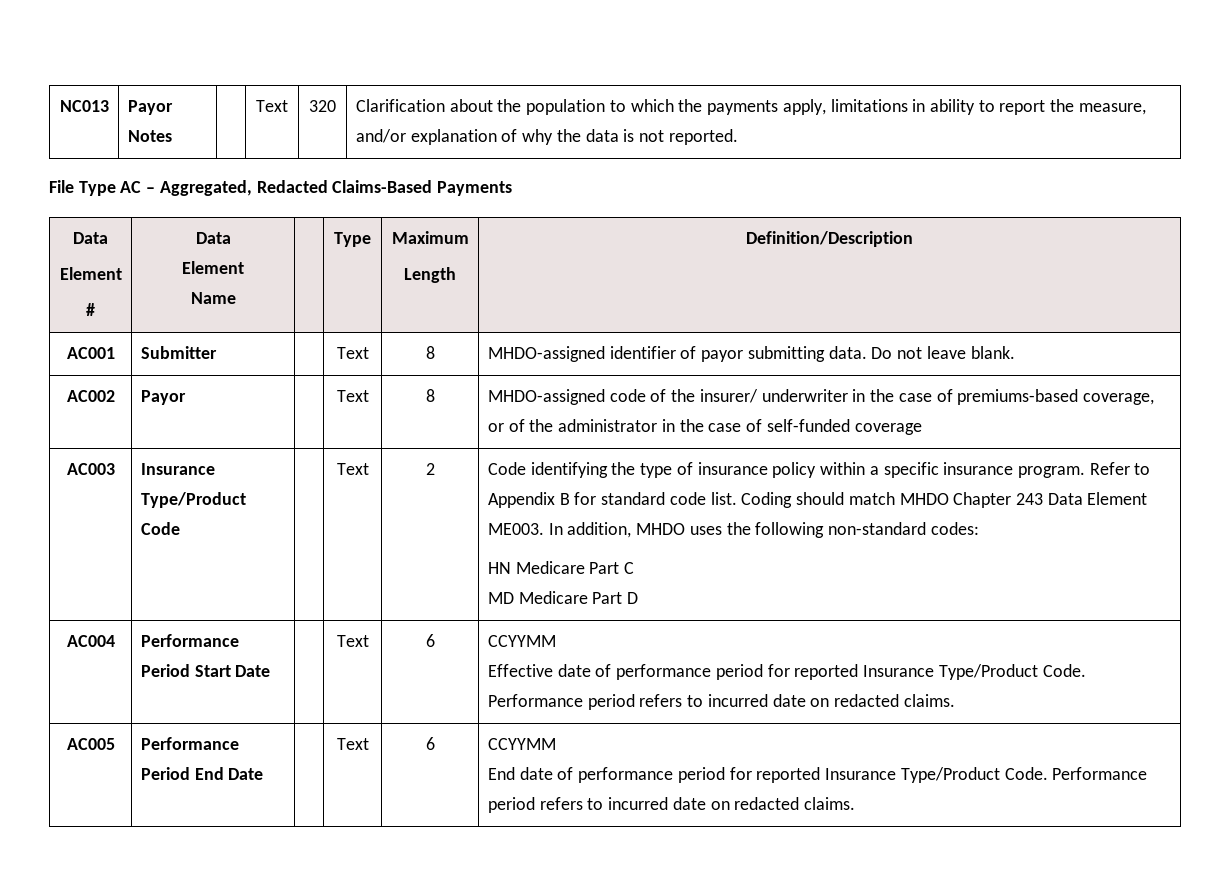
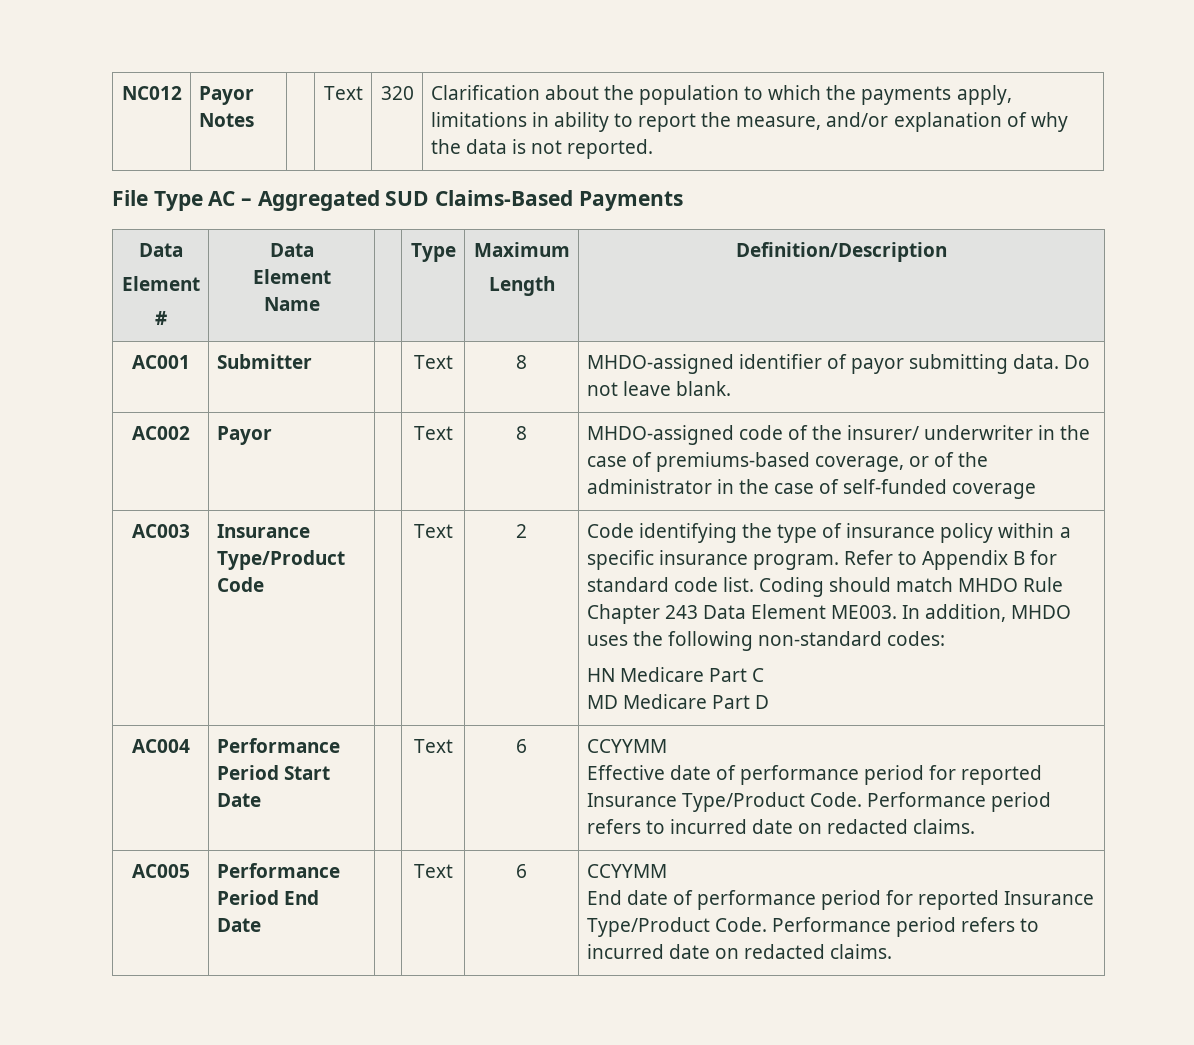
- NC013 | Payor Notes | | Text | 320 | Clarification about the population to which the payments apply, limitations in ability to report the measure, and/or explanation of why the data is not reported.
+ NC012 | Payor Notes | | Text | 320 | Clarification about the population to which the payments apply, limitations in ability to report the measure, and/or explanation of why the data is not reported.
- File Type AC – Aggregated, Redacted Claims-Based Payments
+ File Type AC – Aggregated SUD Claims-Based Payments
- Coding should match MHDO Chapter 243 Data Element ME003.
+ Coding should match MHDO Rule Chapter 243 Data Element ME003.

